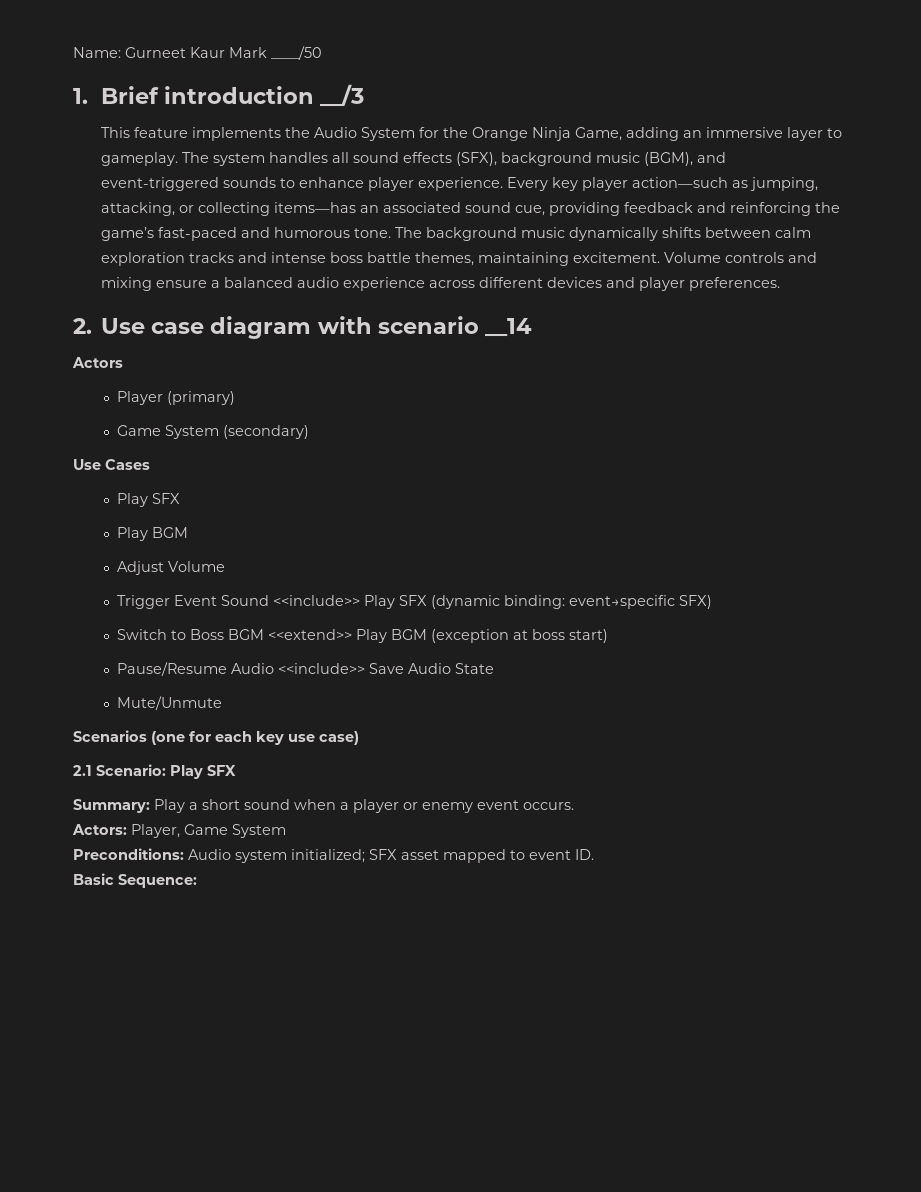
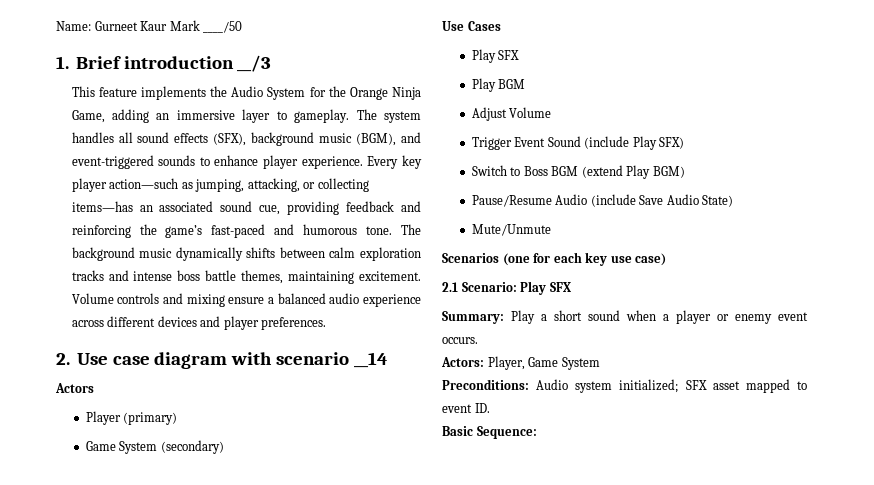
- Trigger Event Sound <<include>> Play SFX (dynamic binding: event→specific SFX)
+ Trigger Event Sound (include Play SFX)
- Switch to Boss BGM <<extend>> Play BGM (exception at boss start)
+ Switch to Boss BGM (extend Play BGM)
- Pause/Resume Audio <<include>> Save Audio State
+ Pause/Resume Audio (include Save Audio State)

